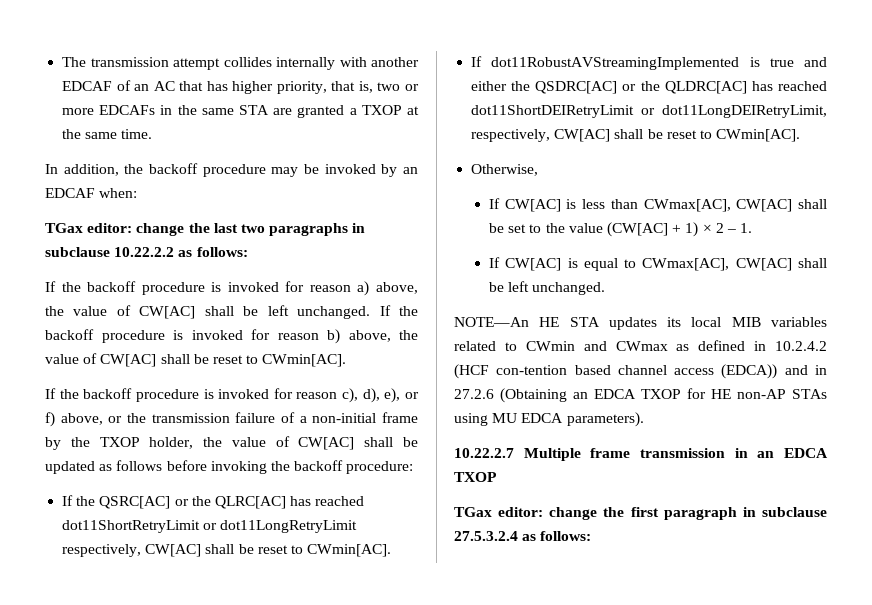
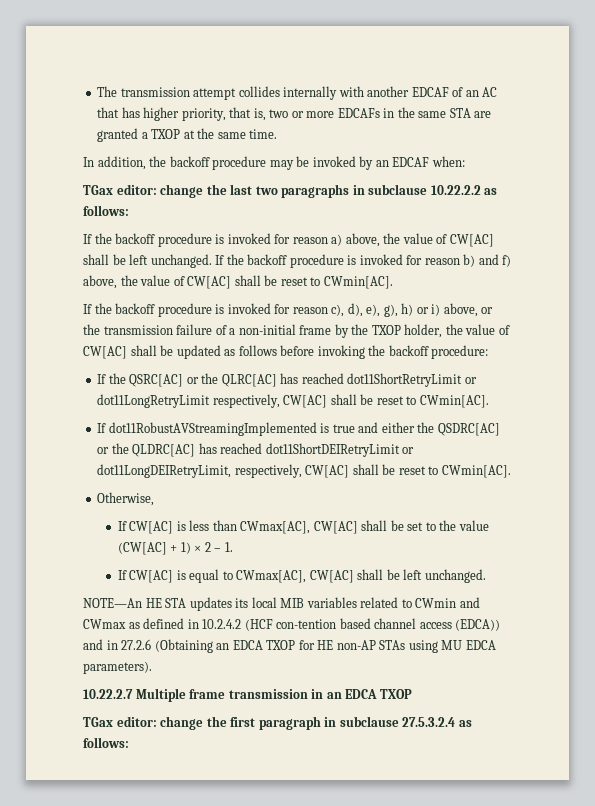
- If the backoff procedure is invoked for reason b) above, the value of CW[AC] shall be reset to CWmin[AC].
+ If the backoff procedure is invoked for reason b) and f) above, the value of CW[AC] shall be reset to CWmin[AC].
- If the backoff procedure is invoked for reason c), d), e), or f) above, or the transmission failure of a non-initial frame by the TXOP holder, the value of CW[AC] shall be updated as follows before invoking the backoff procedure:
+ If the backoff procedure is invoked for reason c), d), e), g), h) or i) above, or the transmission failure of a non-initial frame by the TXOP holder, the value of CW[AC] shall be updated as follows before invoking the backoff procedure:

